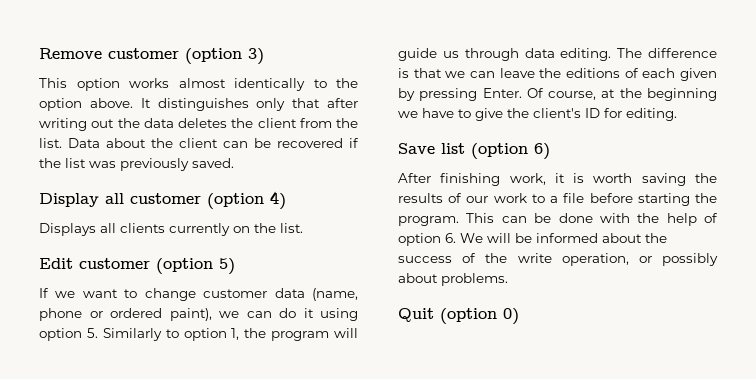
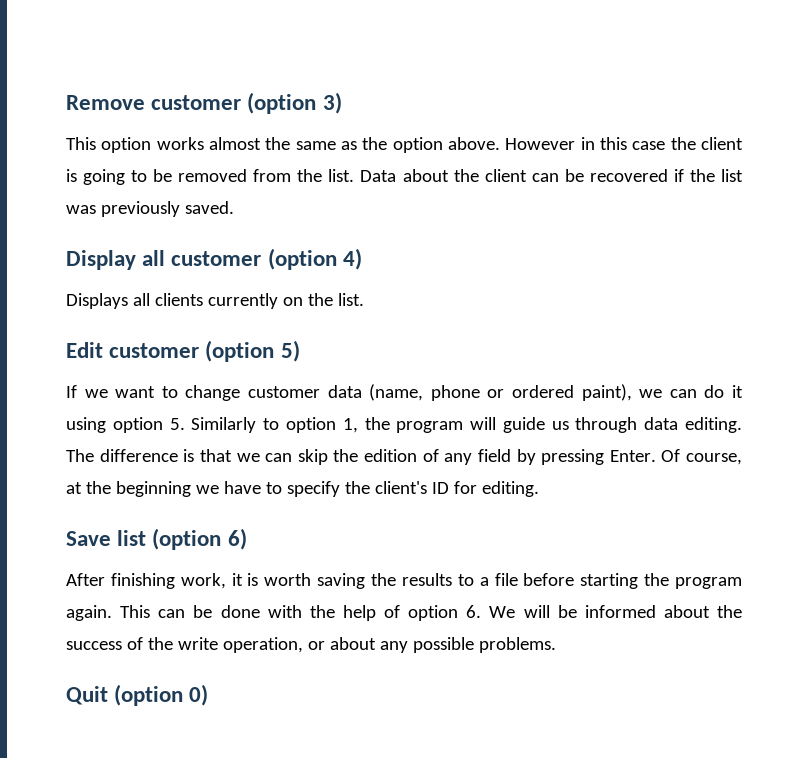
- This option works almost identically to the option above. It distinguishes only that after writing out the data deletes the client from the list.
+ This option works almost the same as the option above. However in this case the client is going to be removed from the list.
- The difference is that we can leave the editions of each given by pressing Enter.
+ The difference is that we can skip the edition of any field by pressing Enter.
- Of course, at the beginning we have to give the client's ID for editing.
+ Of course, at the beginning we have to specify the client's ID for editing.
- After finishing work, it is worth saving the results of our work to a file before starting the program.
+ After finishing work, it is worth saving the results to a file before starting the program again.
- This can be done with the help of option 6. We will be informed about the success of the write operation, or possibly about problems.
+ This can be done with the help of option 6. We will be informed about the success of the write operation, or about any possible problems.

